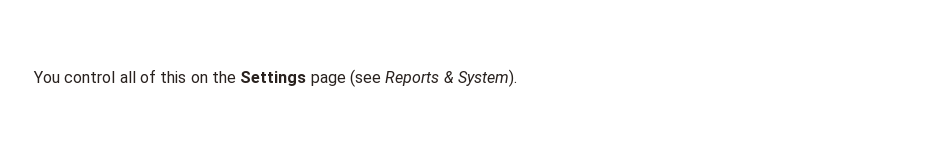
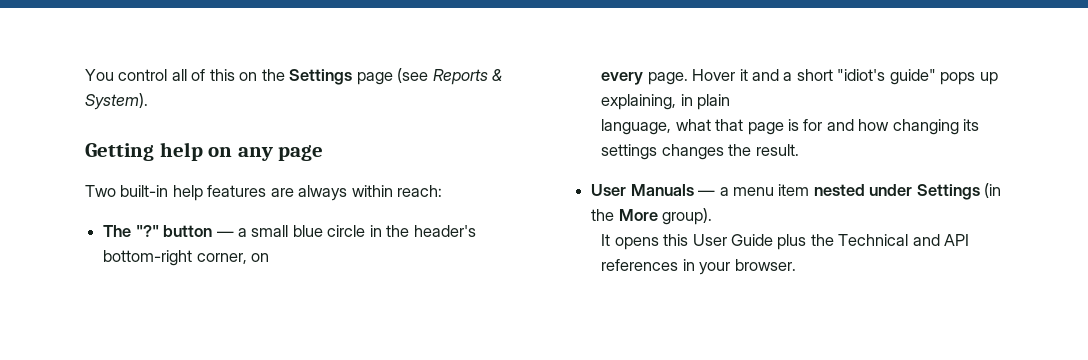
+ Getting help on any page
+ Two built-in help features are always within reach:
+ The "?" button — a small blue circle in the header's bottom-right corner, on
+ every page. Hover it and a short "idiot's guide" pops up explaining, in plain
+ language, what that page is for and how changing its settings changes the result.
+ User Manuals — a menu item nested under Settings (in the More group).
+ It opens this User Guide plus the Technical and API references in your browser.

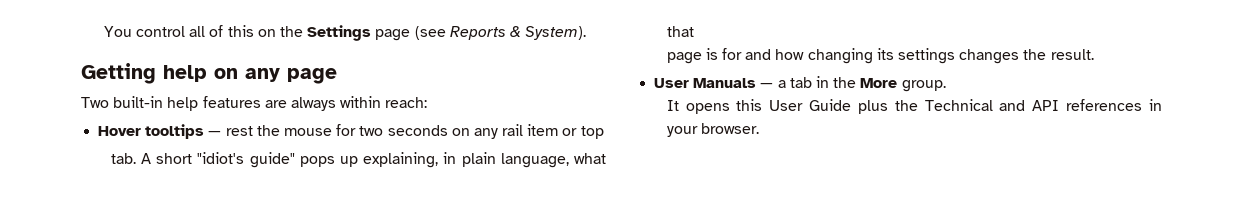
- The "?" button — a small blue circle in the header's bottom-right corner, on
- every page. Hover it and a short "idiot's guide" pops up explaining, in plain
- language, what that page is for and how changing its settings changes the result.
+ Hover tooltips — rest the mouse for two seconds on any rail item or top
+ tab. A short "idiot's guide" pops up explaining, in plain language, what that
+ page is for and how changing its settings changes the result.
- User Manuals — a menu item nested under Settings (in the More group).
+ User Manuals — a tab in the More group.

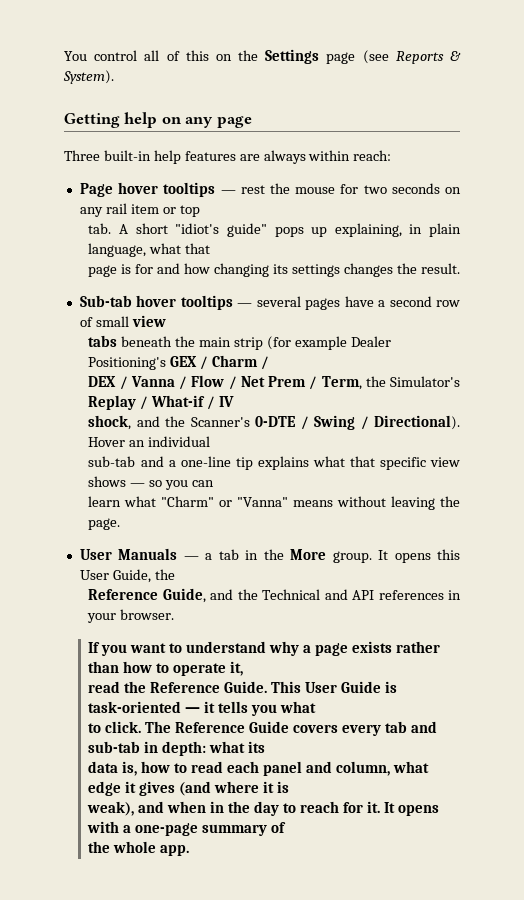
- Two built-in help features are always within reach:
+ Three built-in help features are always within reach:
- Hover tooltips — rest the mouse for two seconds on any rail item or top
+ Page hover tooltips — rest the mouse for two seconds on any rail item or top
+ Sub-tab hover tooltips — several pages have a second row of small view
+ tabs beneath the main strip (for example Dealer Positioning's GEX / Charm /
+ DEX / Vanna / Flow / Net Prem / Term, the Simulator's Replay / What-if / IV
+ shock, and the Scanner's 0-DTE / Swing / Directional). Hover an individual
+ sub-tab and a one-line tip explains what that specific view shows — so you can
+ learn what "Charm" or "Vanna" means without leaving the page.
- User Manuals — a tab in the More group.
- It opens this User Guide plus the Technical and API references in your browser.
+ User Manuals — a tab in the More group. It opens this User Guide, the
+ Reference Guide, and the Technical and API references in your browser.
+ If you want to understand why a page exists rather than how to operate it,
+ read the Reference Guide. This User Guide is task-oriented — it tells you what
+ to click. The Reference Guide covers every tab and sub-tab in depth: what its
+ data is, how to read each panel and column, what edge it gives (and where it is
+ weak), and when in the day to reach for it. It opens with a one-page summary of
+ the whole app.

